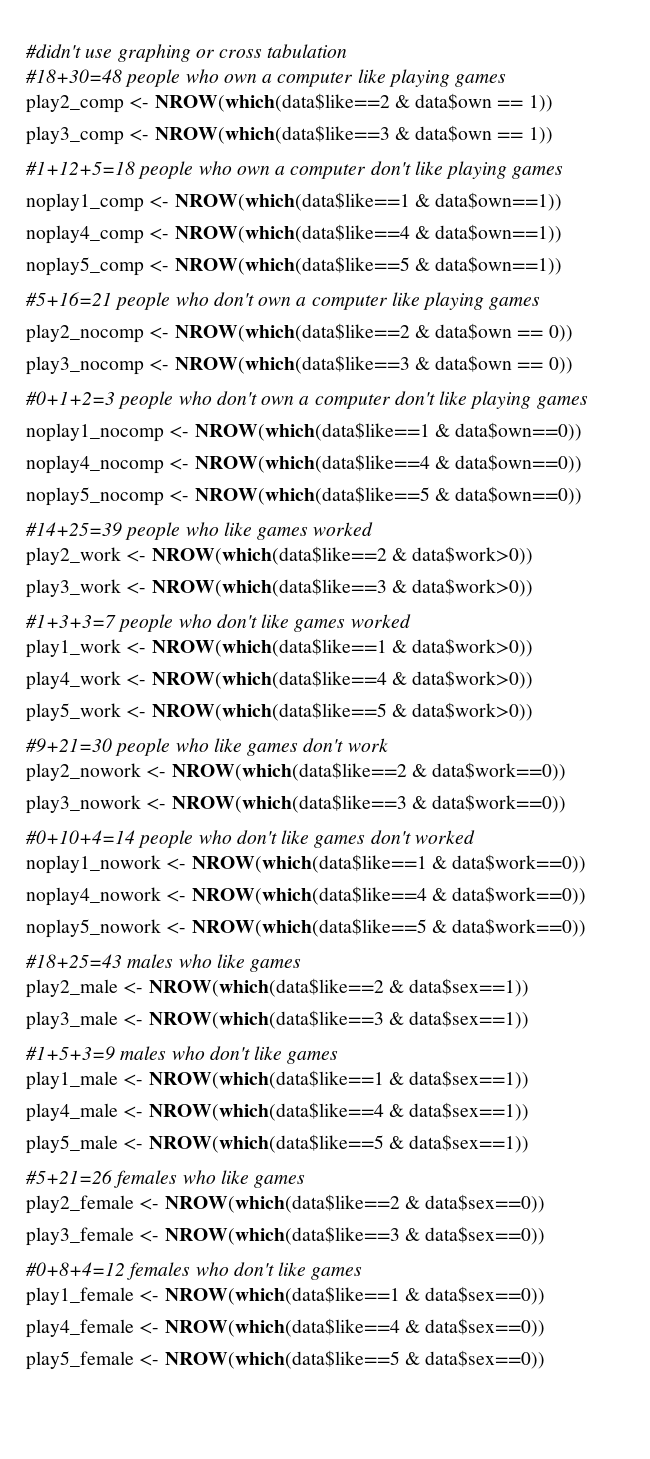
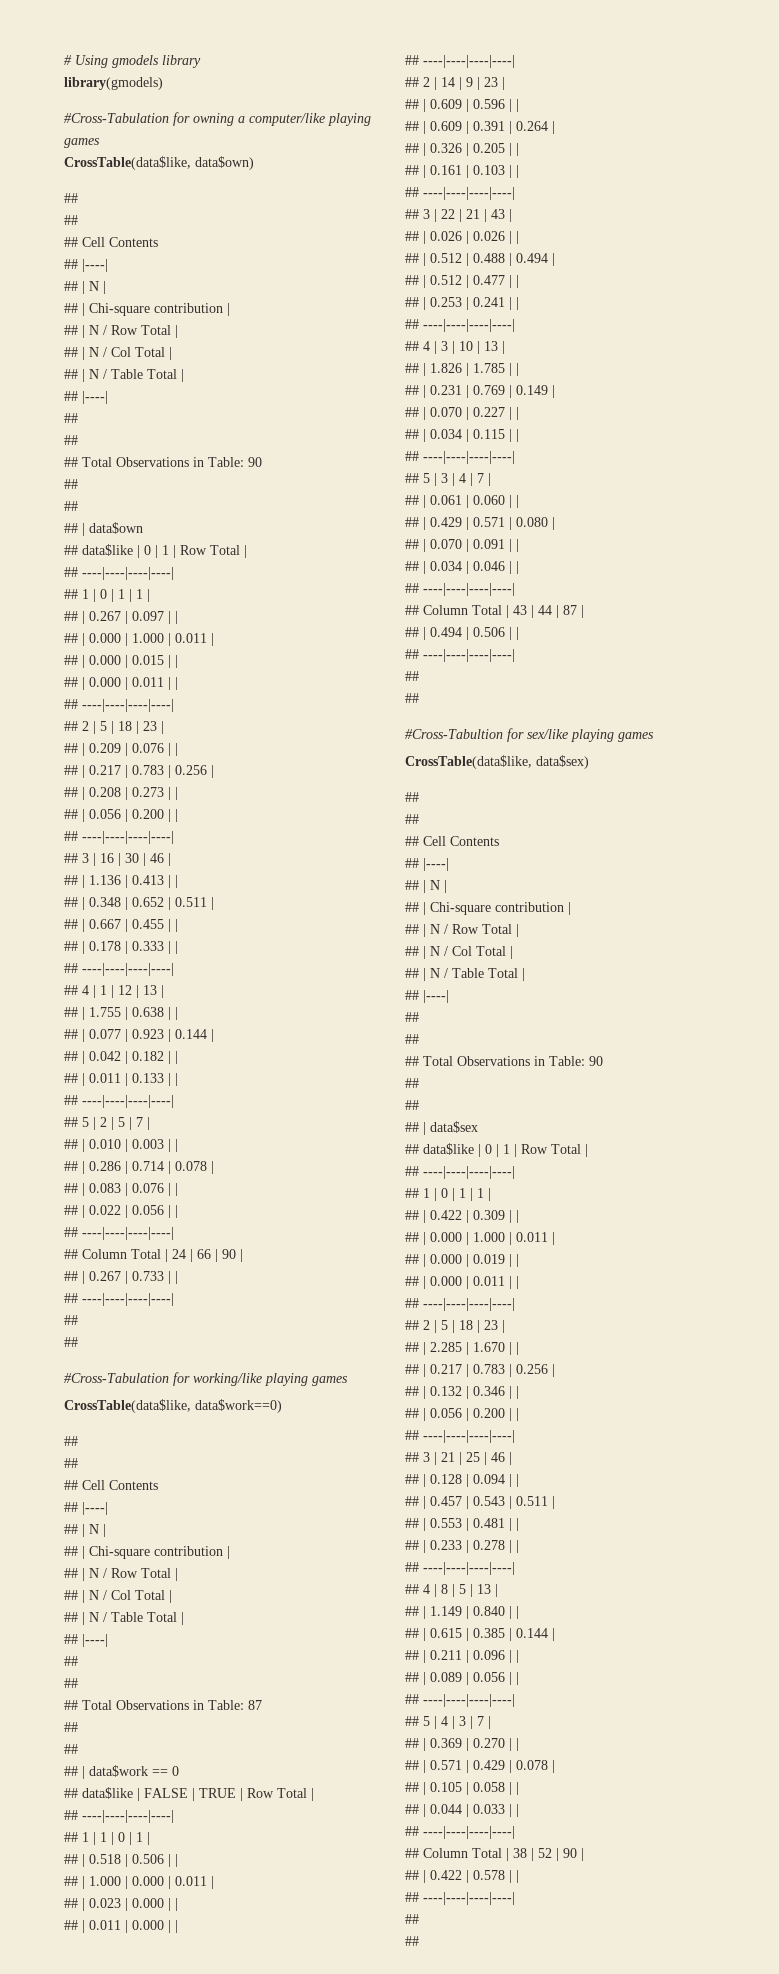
- #didn't use graphing or cross tabulation
- #18+30=48 people who own a computer like playing games
- play2_comp <- NROW(which(data$like==2 & data$own == 1))
- play3_comp <- NROW(which(data$like==3 & data$own == 1))
- #1+12+5=18 people who own a computer don't like playing games
- noplay1_comp <- NROW(which(data$like==1 & data$own==1))
- noplay4_comp <- NROW(which(data$like==4 & data$own==1))
- noplay5_comp <- NROW(which(data$like==5 & data$own==1))
- #5+16=21 people who don't own a computer like playing games
- play2_nocomp <- NROW(which(data$like==2 & data$own == 0))
- play3_nocomp <- NROW(which(data$like==3 & data$own == 0))
- #0+1+2=3 people who don't own a computer don't like playing games
- noplay1_nocomp <- NROW(which(data$like==1 & data$own==0))
- noplay4_nocomp <- NROW(which(data$like==4 & data$own==0))
- noplay5_nocomp <- NROW(which(data$like==5 & data$own==0))
- #14+25=39 people who like games worked
- play2_work <- NROW(which(data$like==2 & data$work>0))
- play3_work <- NROW(which(data$like==3 & data$work>0))
- #1+3+3=7 people who don't like games worked
- play1_work <- NROW(which(data$like==1 & data$work>0))
- play4_work <- NROW(which(data$like==4 & data$work>0))
- play5_work <- NROW(which(data$like==5 & data$work>0))
- #9+21=30 people who like games don't work
- play2_nowork <- NROW(which(data$like==2 & data$work==0))
- play3_nowork <- NROW(which(data$like==3 & data$work==0))
- #0+10+4=14 people who don't like games don't worked
- noplay1_nowork <- NROW(which(data$like==1 & data$work==0))
- noplay4_nowork <- NROW(which(data$like==4 & data$work==0))
- noplay5_nowork <- NROW(which(data$like==5 & data$work==0))
- #18+25=43 males who like games
- play2_male <- NROW(which(data$like==2 & data$sex==1))
- play3_male <- NROW(which(data$like==3 & data$sex==1))
- #1+5+3=9 males who don't like games
- play1_male <- NROW(which(data$like==1 & data$sex==1))
- play4_male <- NROW(which(data$like==4 & data$sex==1))
- play5_male <- NROW(which(data$like==5 & data$sex==1))
- #5+21=26 females who like games
- play2_female <- NROW(which(data$like==2 & data$sex==0))
- play3_female <- NROW(which(data$like==3 & data$sex==0))
- #0+8+4=12 females who don't like games
- play1_female <- NROW(which(data$like==1 & data$sex==0))
- play4_female <- NROW(which(data$like==4 & data$sex==0))
- play5_female <- NROW(which(data$like==5 & data$sex==0))
+ # Using gmodels library
+ library(gmodels)
+ #Cross-Tabulation for owning a computer/like playing games
+ CrossTable(data$like, data$own)
+ ##
+ ##
+ ## Cell Contents
+ ## |----|
+ ## | N |
+ ## | Chi-square contribution |
+ ## | N / Row Total |
+ ## | N / Col Total |
+ ## | N / Table Total |
+ ## |----|
+ ##
+ ##
+ ## Total Observations in Table: 90
+ ##
+ ##
+ ## | data$own
+ ## data$like | 0 | 1 | Row Total |
+ ## ----|----|----|----|
+ ## 1 | 0 | 1 | 1 |
+ ## | 0.267 | 0.097 | |
+ ## | 0.000 | 1.000 | 0.011 |
+ ## | 0.000 | 0.015 | |
+ ## | 0.000 | 0.011 | |
+ ## ----|----|----|----|
+ ## 2 | 5 | 18 | 23 |
+ ## | 0.209 | 0.076 | |
+ ## | 0.217 | 0.783 | 0.256 |
+ ## | 0.208 | 0.273 | |
+ ## | 0.056 | 0.200 | |
+ ## ----|----|----|----|
+ ## 3 | 16 | 30 | 46 |
+ ## | 1.136 | 0.413 | |
+ ## | 0.348 | 0.652 | 0.511 |
+ ## | 0.667 | 0.455 | |
+ ## | 0.178 | 0.333 | |
+ ## ----|----|----|----|
+ ## 4 | 1 | 12 | 13 |
+ ## | 1.755 | 0.638 | |
+ ## | 0.077 | 0.923 | 0.144 |
+ ## | 0.042 | 0.182 | |
+ ## | 0.011 | 0.133 | |
+ ## ----|----|----|----|
+ ## 5 | 2 | 5 | 7 |
+ ## | 0.010 | 0.003 | |
+ ## | 0.286 | 0.714 | 0.078 |
+ ## | 0.083 | 0.076 | |
+ ## | 0.022 | 0.056 | |
+ ## ----|----|----|----|
+ ## Column Total | 24 | 66 | 90 |
+ ## | 0.267 | 0.733 | |
+ ## ----|----|----|----|
+ ##
+ ##
+ #Cross-Tabulation for working/like playing games
+ CrossTable(data$like, data$work==0)
+ ##
+ ##
+ ## Cell Contents
+ ## |----|
+ ## | N |
+ ## | Chi-square contribution |
+ ## | N / Row Total |
+ ## | N / Col Total |
+ ## | N / Table Total |
+ ## |----|
+ ##
+ ##
+ ## Total Observations in Table: 87
+ ##
+ ##
+ ## | data$work == 0
+ ## data$like | FALSE | TRUE | Row Total |
+ ## ----|----|----|----|
+ ## 1 | 1 | 0 | 1 |
+ ## | 0.518 | 0.506 | |
+ ## | 1.000 | 0.000 | 0.011 |
+ ## | 0.023 | 0.000 | |
+ ## | 0.011 | 0.000 | |
+ ## ----|----|----|----|
+ ## 2 | 14 | 9 | 23 |
+ ## | 0.609 | 0.596 | |
+ ## | 0.609 | 0.391 | 0.264 |
+ ## | 0.326 | 0.205 | |
+ ## | 0.161 | 0.103 | |
+ ## ----|----|----|----|
+ ## 3 | 22 | 21 | 43 |
+ ## | 0.026 | 0.026 | |
+ ## | 0.512 | 0.488 | 0.494 |
+ ## | 0.512 | 0.477 | |
+ ## | 0.253 | 0.241 | |
+ ## ----|----|----|----|
+ ## 4 | 3 | 10 | 13 |
+ ## | 1.826 | 1.785 | |
+ ## | 0.231 | 0.769 | 0.149 |
+ ## | 0.070 | 0.227 | |
+ ## | 0.034 | 0.115 | |
+ ## ----|----|----|----|
+ ## 5 | 3 | 4 | 7 |
+ ## | 0.061 | 0.060 | |
+ ## | 0.429 | 0.571 | 0.080 |
+ ## | 0.070 | 0.091 | |
+ ## | 0.034 | 0.046 | |
+ ## ----|----|----|----|
+ ## Column Total | 43 | 44 | 87 |
+ ## | 0.494 | 0.506 | |
+ ## ----|----|----|----|
+ ##
+ ##
+ #Cross-Tabultion for sex/like playing games
+ CrossTable(data$like, data$sex)
+ ##
+ ##
+ ## Cell Contents
+ ## |----|
+ ## | N |
+ ## | Chi-square contribution |
+ ## | N / Row Total |
+ ## | N / Col Total |
+ ## | N / Table Total |
+ ## |----|
+ ##
+ ##
+ ## Total Observations in Table: 90
+ ##
+ ##
+ ## | data$sex
+ ## data$like | 0 | 1 | Row Total |
+ ## ----|----|----|----|
+ ## 1 | 0 | 1 | 1 |
+ ## | 0.422 | 0.309 | |
+ ## | 0.000 | 1.000 | 0.011 |
+ ## | 0.000 | 0.019 | |
+ ## | 0.000 | 0.011 | |
+ ## ----|----|----|----|
+ ## 2 | 5 | 18 | 23 |
+ ## | 2.285 | 1.670 | |
+ ## | 0.217 | 0.783 | 0.256 |
+ ## | 0.132 | 0.346 | |
+ ## | 0.056 | 0.200 | |
+ ## ----|----|----|----|
+ ## 3 | 21 | 25 | 46 |
+ ## | 0.128 | 0.094 | |
+ ## | 0.457 | 0.543 | 0.511 |
+ ## | 0.553 | 0.481 | |
+ ## | 0.233 | 0.278 | |
+ ## ----|----|----|----|
+ ## 4 | 8 | 5 | 13 |
+ ## | 1.149 | 0.840 | |
+ ## | 0.615 | 0.385 | 0.144 |
+ ## | 0.211 | 0.096 | |
+ ## | 0.089 | 0.056 | |
+ ## ----|----|----|----|
+ ## 5 | 4 | 3 | 7 |
+ ## | 0.369 | 0.270 | |
+ ## | 0.571 | 0.429 | 0.078 |
+ ## | 0.105 | 0.058 | |
+ ## | 0.044 | 0.033 | |
+ ## ----|----|----|----|
+ ## Column Total | 38 | 52 | 90 |
+ ## | 0.422 | 0.578 | |
+ ## ----|----|----|----|
+ ##
+ ##

